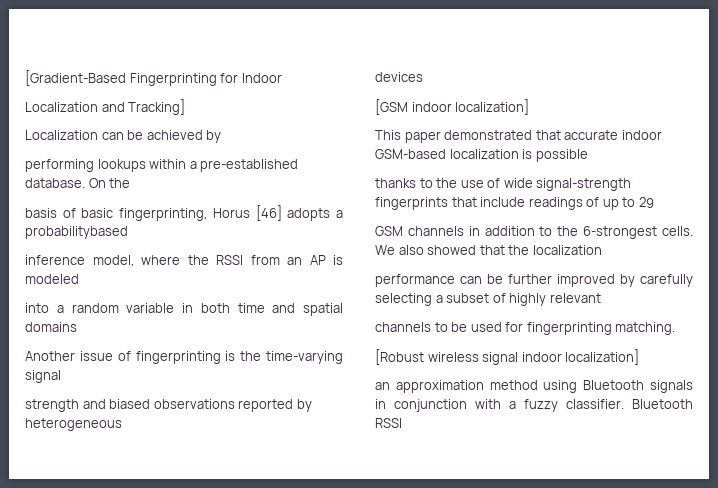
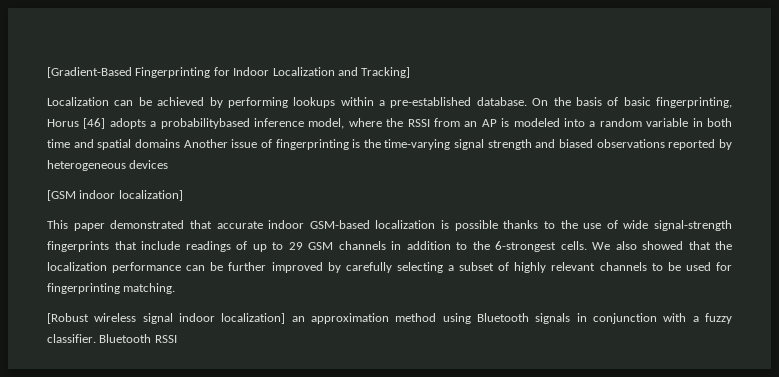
- [Gradient-Based Fingerprinting for Indoor
- Localization and Tracking]
+ [Gradient-Based Fingerprinting for Indoor Localization and Tracking]
- Localization can be achieved by
- performing lookups within a pre-established database.
+ Localization can be achieved by performing lookups within a pre-established database.
- On the
- basis of basic fingerprinting, Horus [46] adopts a probabilitybased
- inference model, where the RSSI from an AP is modeled
- into a random variable in both time and spatial domains
- Another issue of fingerprinting is the time-varying signal
- strength and biased observations reported by heterogeneous
- devices
+ On the basis of basic fingerprinting, Horus [46] adopts a probabilitybased inference model, where the RSSI from an AP is modeled into a random variable in both time and spatial domains Another issue of fingerprinting is the time-varying signal strength and biased observations reported by heterogeneous devices
- This paper demonstrated that accurate indoor GSM-based localization is possible
- thanks to the use of wide signal-strength fingerprints that include readings of up to 29
- GSM channels in addition to the 6-strongest cells.
+ This paper demonstrated that accurate indoor GSM-based localization is possible thanks to the use of wide signal-strength fingerprints that include readings of up to 29 GSM channels in addition to the 6-strongest cells.
- We also showed that the localization
- performance can be further improved by carefully selecting a subset of highly relevant
- channels to be used for fingerprinting matching.
+ We also showed that the localization performance can be further improved by carefully selecting a subset of highly relevant channels to be used for fingerprinting matching.
- [Robust wireless signal indoor localization]
- an approximation method using Bluetooth signals in conjunction with a fuzzy classifier.
+ [Robust wireless signal indoor localization] an approximation method using Bluetooth signals in conjunction with a fuzzy classifier.

